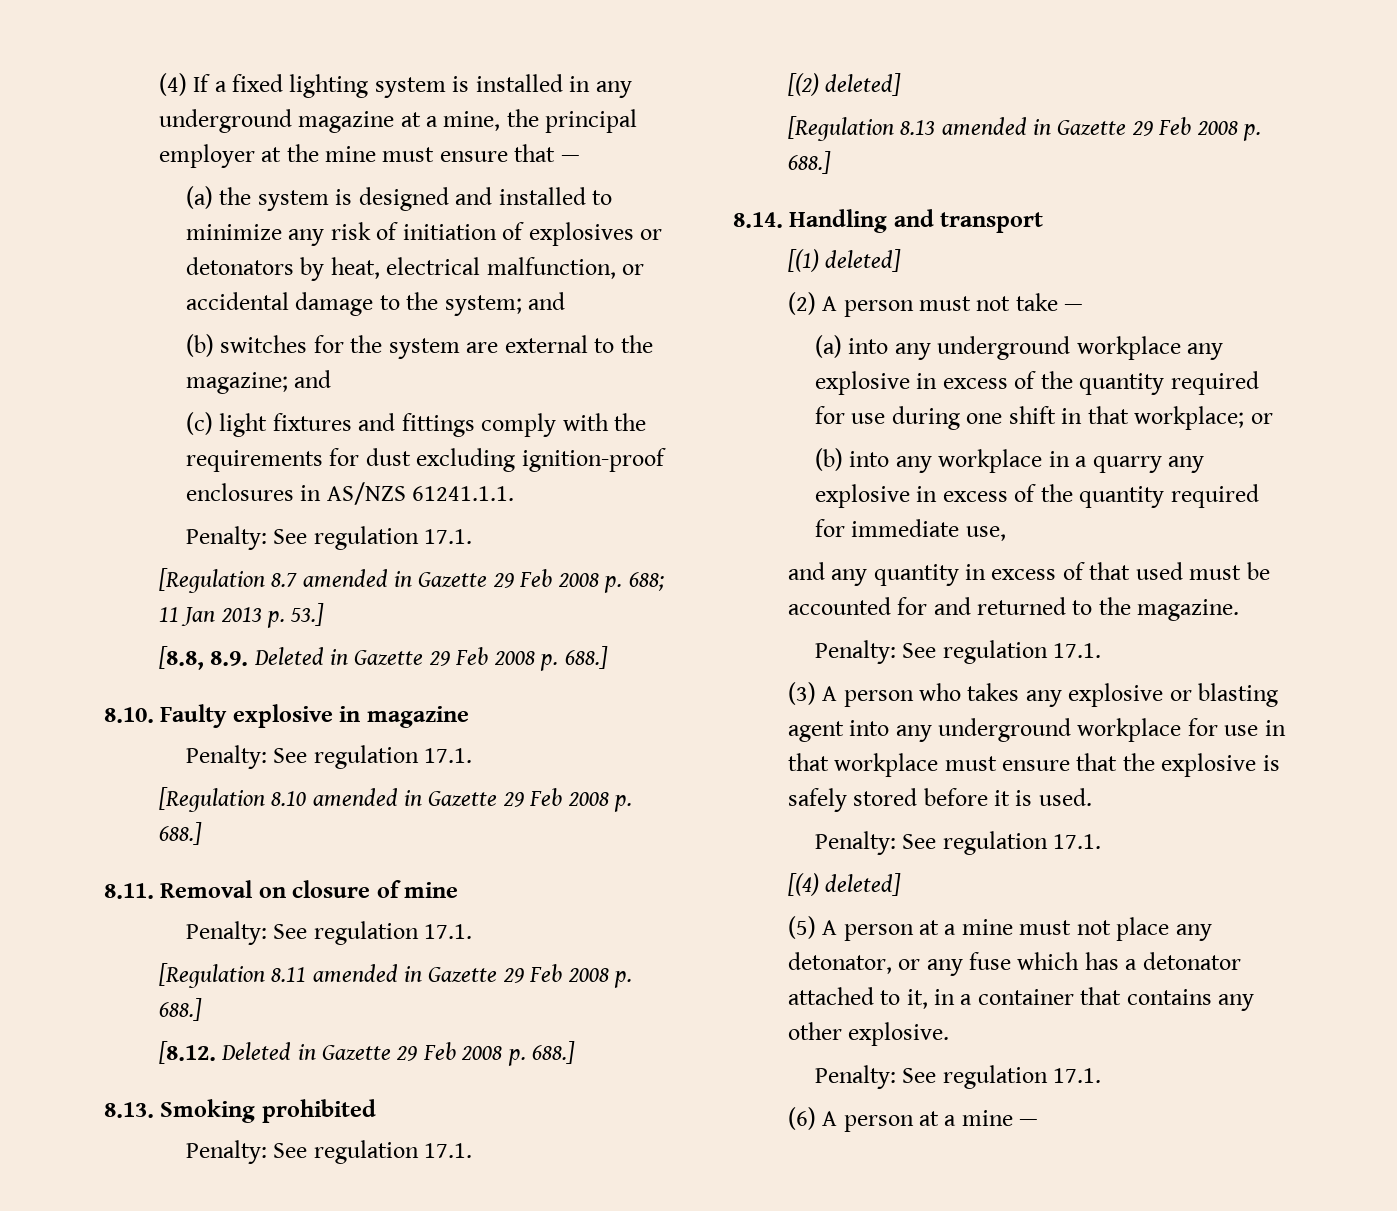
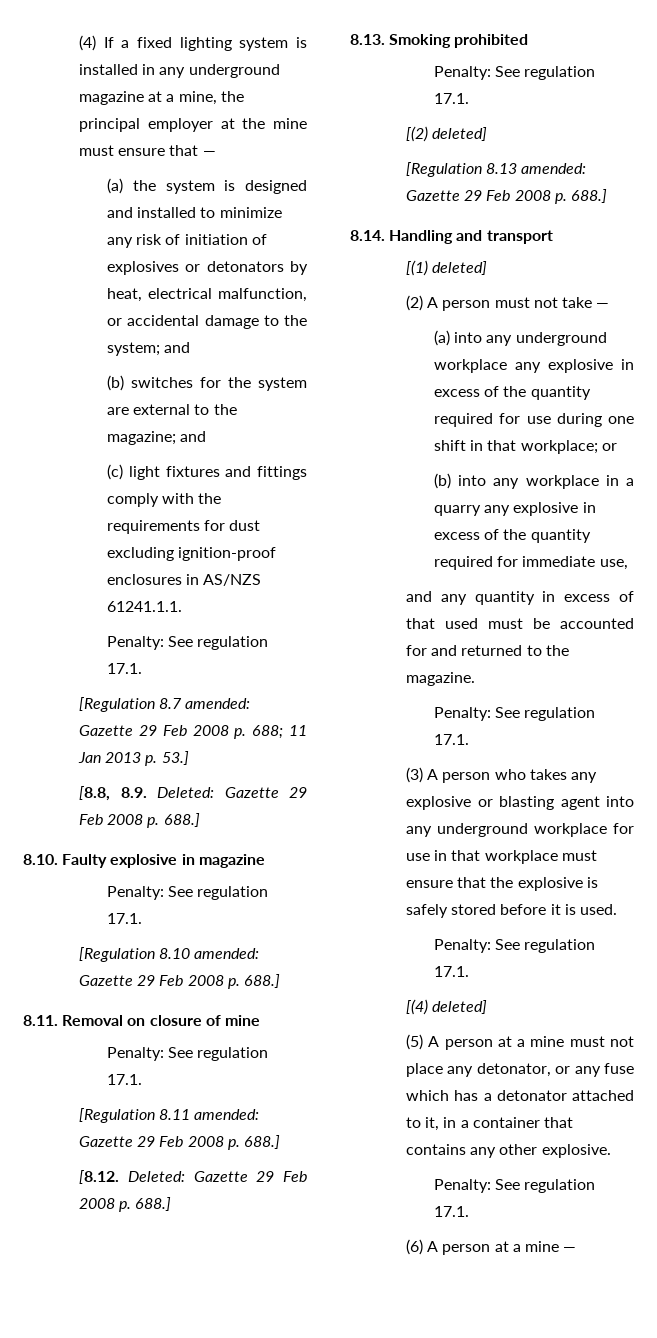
- [Regulation 8.7 amended in Gazette 29 Feb 2008 p. 688; 11 Jan 2013 p. 53.]
+ [Regulation 8.7 amended: Gazette 29 Feb 2008 p. 688; 11 Jan 2013 p. 53.]
- [8.8, 8.9. Deleted in Gazette 29 Feb 2008 p. 688.]
+ [8.8, 8.9. Deleted: Gazette 29 Feb 2008 p. 688.]
- [Regulation 8.10 amended in Gazette 29 Feb 2008 p. 688.]
+ [Regulation 8.10 amended: Gazette 29 Feb 2008 p. 688.]
- [Regulation 8.11 amended in Gazette 29 Feb 2008 p. 688.]
+ [Regulation 8.11 amended: Gazette 29 Feb 2008 p. 688.]
- [8.12. Deleted in Gazette 29 Feb 2008 p. 688.]
+ [8.12. Deleted: Gazette 29 Feb 2008 p. 688.]
- [Regulation 8.13 amended in Gazette 29 Feb 2008 p. 688.]
+ [Regulation 8.13 amended: Gazette 29 Feb 2008 p. 688.]

